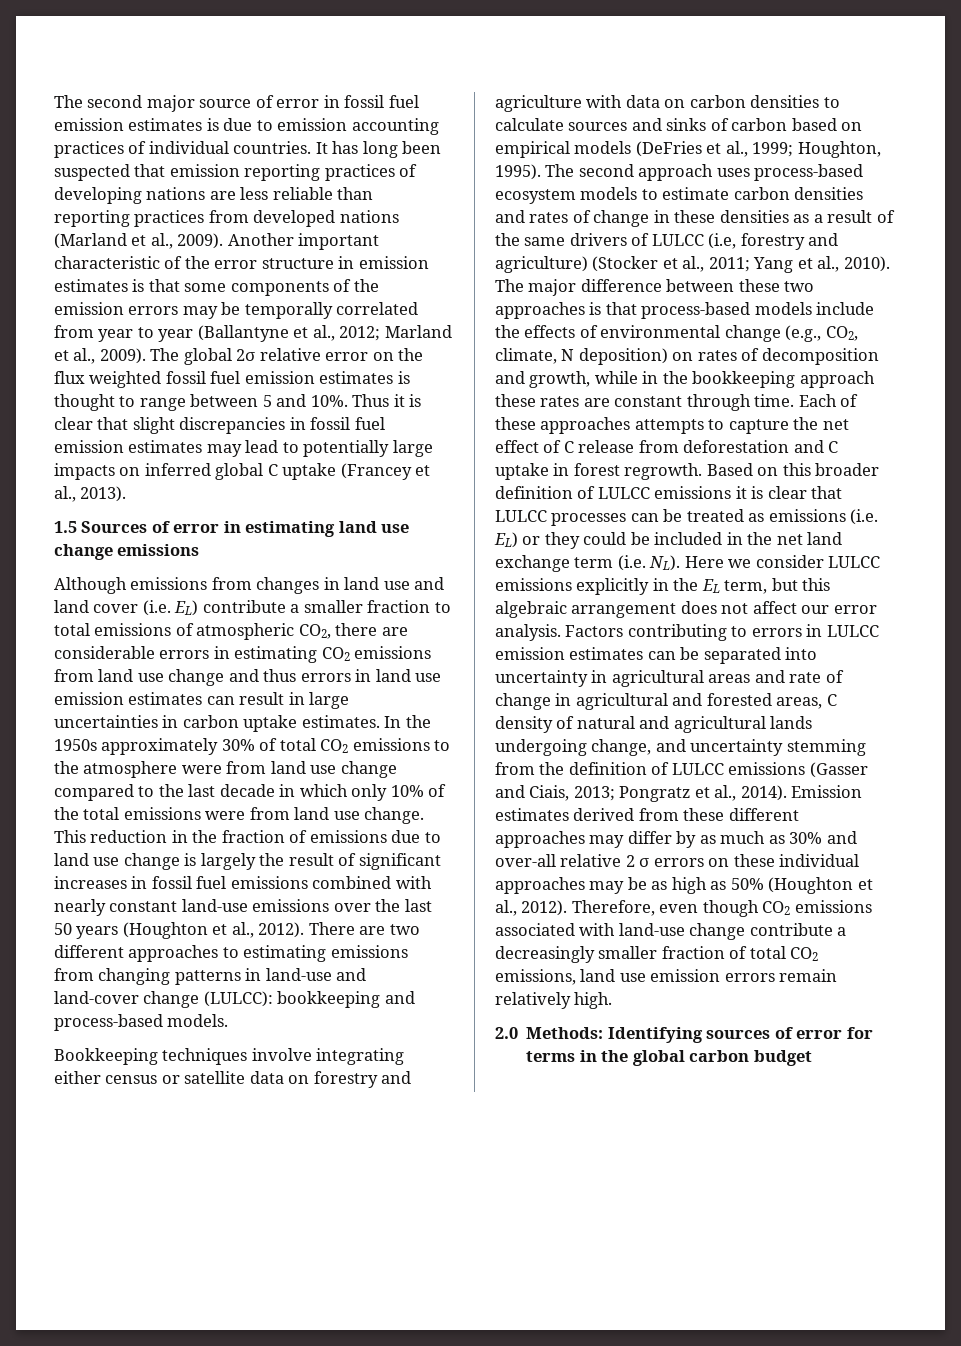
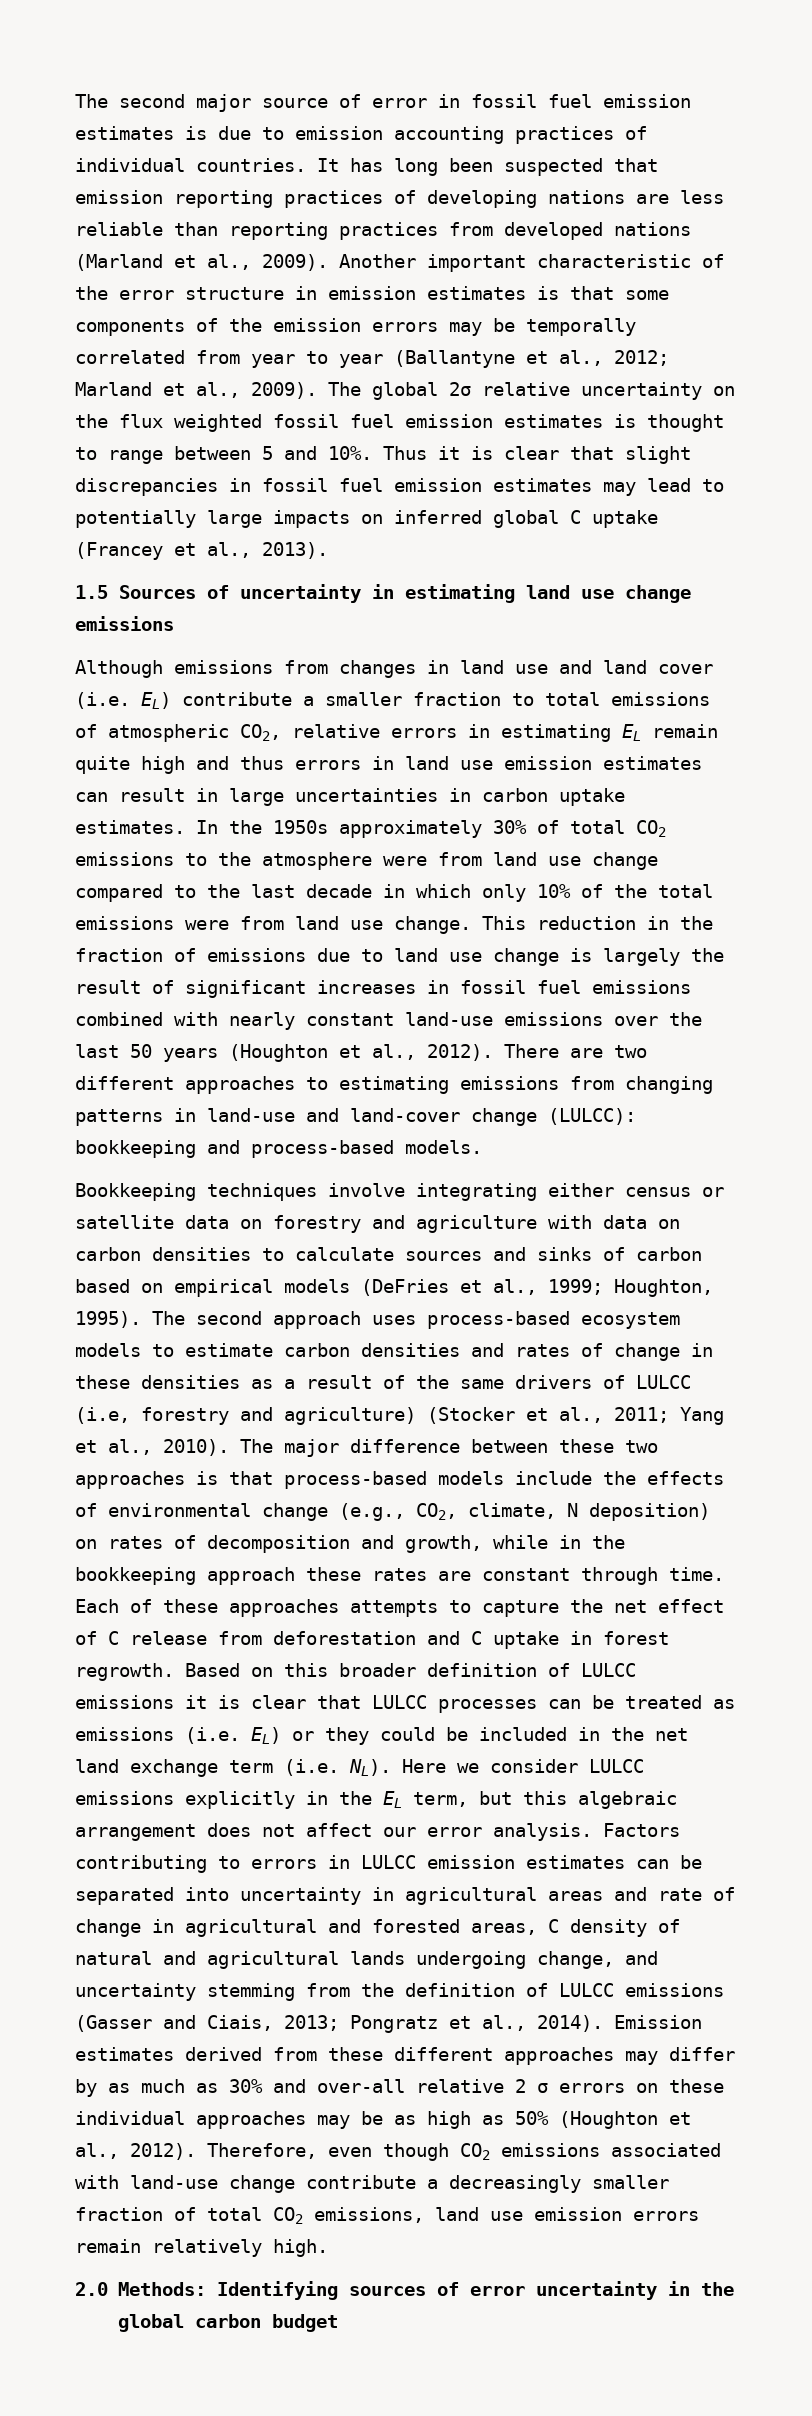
- The global 2σ relative error on the flux weighted fossil fuel emission estimates is thought to range between 5 and 10%.
+ The global 2σ relative uncertainty on the flux weighted fossil fuel emission estimates is thought to range between 5 and 10%.
- 1.5 Sources of error in estimating land use change emissions
+ 1.5 Sources of uncertainty in estimating land use change emissions
- Although emissions from changes in land use and land cover (i.e. EL) contribute a smaller fraction to total emissions of atmospheric CO2, there are considerable errors in estimating CO2 emissions from land use change and thus errors in land use emission estimates can result in large uncertainties in carbon uptake estimates.
+ Although emissions from changes in land use and land cover (i.e. EL) contribute a smaller fraction to total emissions of atmospheric CO2, relative errors in estimating EL remain quite high and thus errors in land use emission estimates can result in large uncertainties in carbon uptake estimates.
- 2.0 Methods: Identifying sources of error for terms in the global carbon budget
+ 2.0 Methods: Identifying sources of error uncertainty in the global carbon budget

